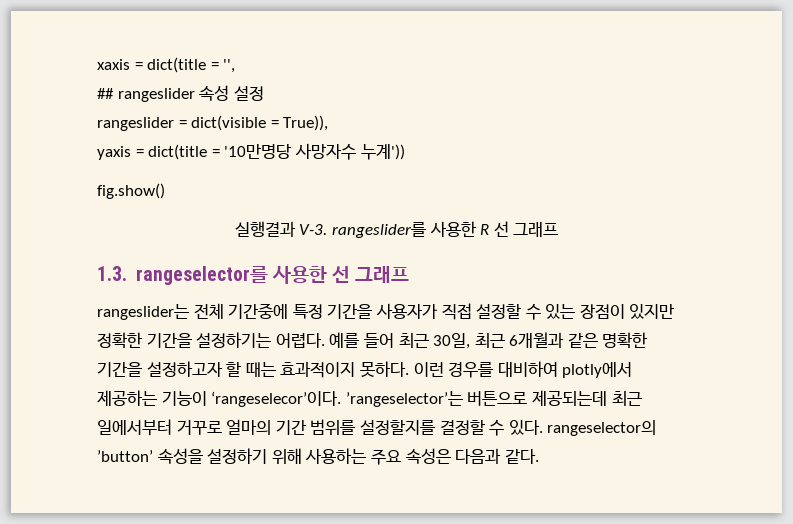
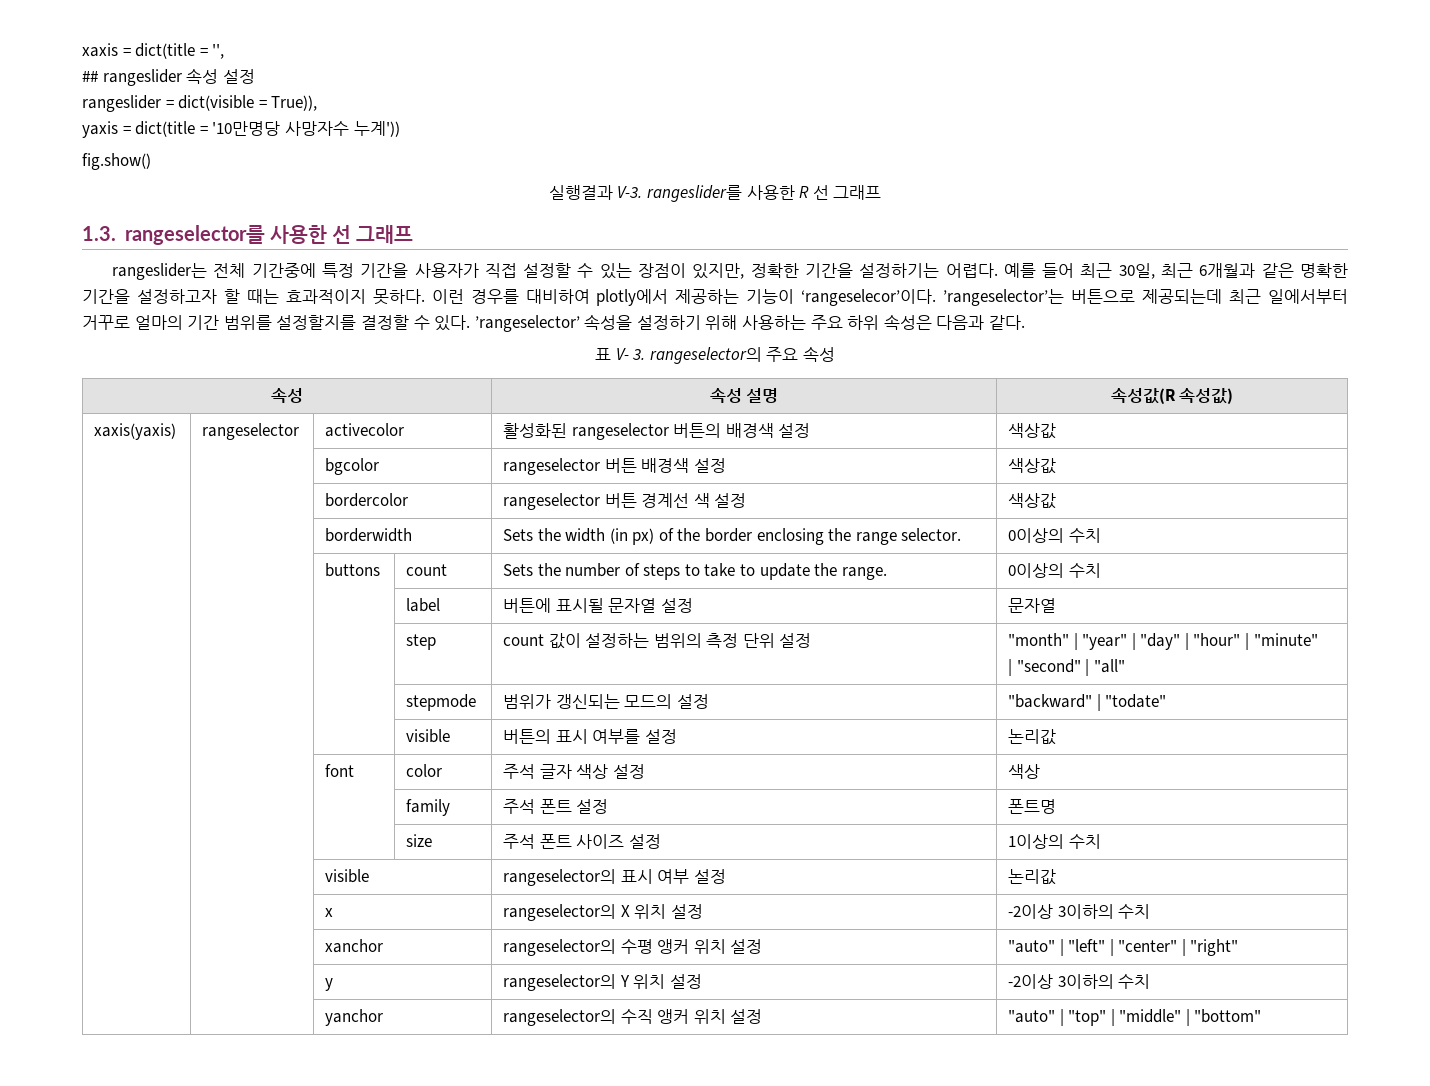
- rangeslider는 전체 기간중에 특정 기간을 사용자가 직접 설정할 수 있는 장점이 있지만 정확한 기간을 설정하기는 어렵다.
+ rangeslider는 전체 기간중에 특정 기간을 사용자가 직접 설정할 수 있는 장점이 있지만, 정확한 기간을 설정하기는 어렵다.
- 이런 경우를 대비하여 plotly에서 제공하는 기능이 ‘rangeselecor’이다. ’rangeselector’는 버튼으로 제공되는데 최근 일에서부터 거꾸로 얼마의 기간 범위를 설정할지를 결정할 수 있다. rangeselector의 ’button’ 속성을 설정하기 위해 사용하는 주요 속성은 다음과 같다.
+ 이런 경우를 대비하여 plotly에서 제공하는 기능이 ‘rangeselecor’이다. ’rangeselector’는 버튼으로 제공되는데 최근 일에서부터 거꾸로 얼마의 기간 범위를 설정할지를 결정할 수 있다. ’rangeselector’ 속성을 설정하기 위해 사용하는 주요 하위 속성은 다음과 같다.
+ 표 V- 3. rangeselector의 주요 속성
+ 속성 | 속성 설명 | 속성값(R 속성값)
+ xaxis(yaxis) | rangeselector | activecolor | 활성화된 rangeselector 버튼의 배경색 설정 | 색상값
+ | | bgcolor | rangeselector 버튼 배경색 설정 | 색상값
+ | | bordercolor | rangeselector 버튼 경계선 색 설정 | 색상값
+ | | borderwidth | Sets the width (in px) of the border enclosing the range selector. | 0이상의 수치
+ | | buttons | count | Sets the number of steps to take to update the range. | 0이상의 수치
+ | | | label | 버튼에 표시될 문자열 설정 | 문자열
+ | | | step | count 값이 설정하는 범위의 측정 단위 설정 | "month" | "year" | "day" | "hour" | "minute"
+ | "second" | "all"
+ | | | stepmode | 범위가 갱신되는 모드의 설정 | "backward" | "todate"
+ | | | visible | 버튼의 표시 여부를 설정 | 논리값
+ | | font | color | 주석 글자 색상 설정 | 색상
+ | | | family | 주석 폰트 설정 | 폰트명
+ | | | size | 주석 폰트 사이즈 설정 | 1이상의 수치
+ | | visible | rangeselector의 표시 여부 설정 | 논리값
+ | | x | rangeselector의 X 위치 설정 | -2이상 3이하의 수치
+ | | xanchor | rangeselector의 수평 앵커 위치 설정 | "auto" | "left" | "center" | "right"
+ | | y | rangeselector의 Y 위치 설정 | -2이상 3이하의 수치
+ | | yanchor | rangeselector의 수직 앵커 위치 설정 | "auto" | "top" | "middle" | "bottom"

